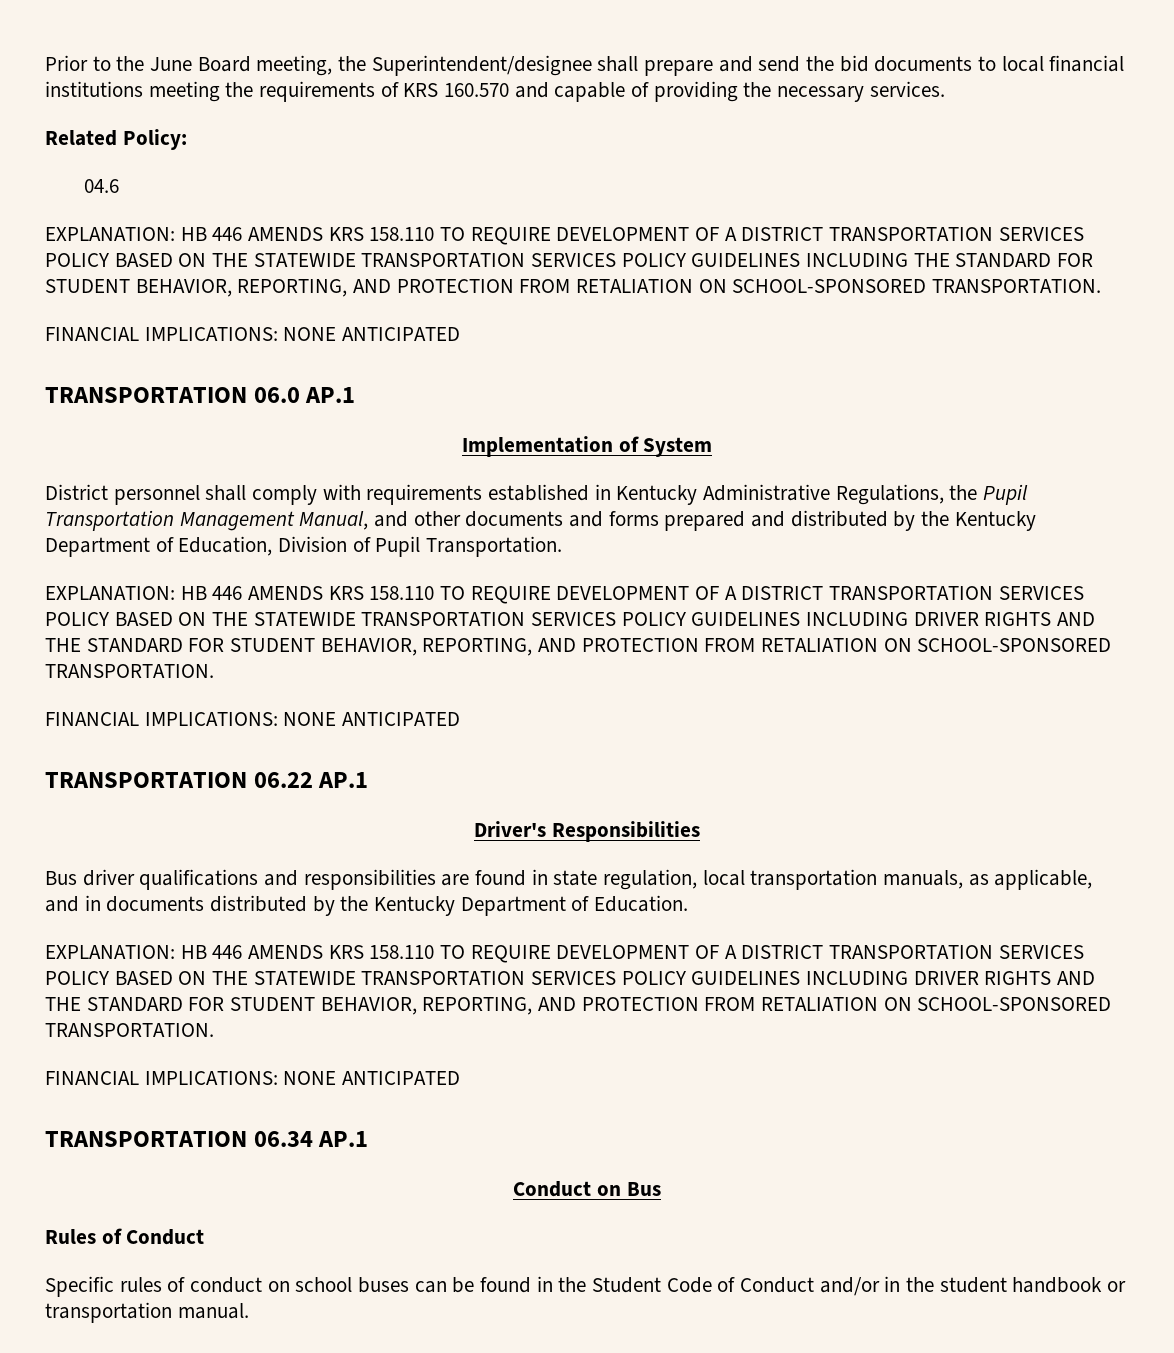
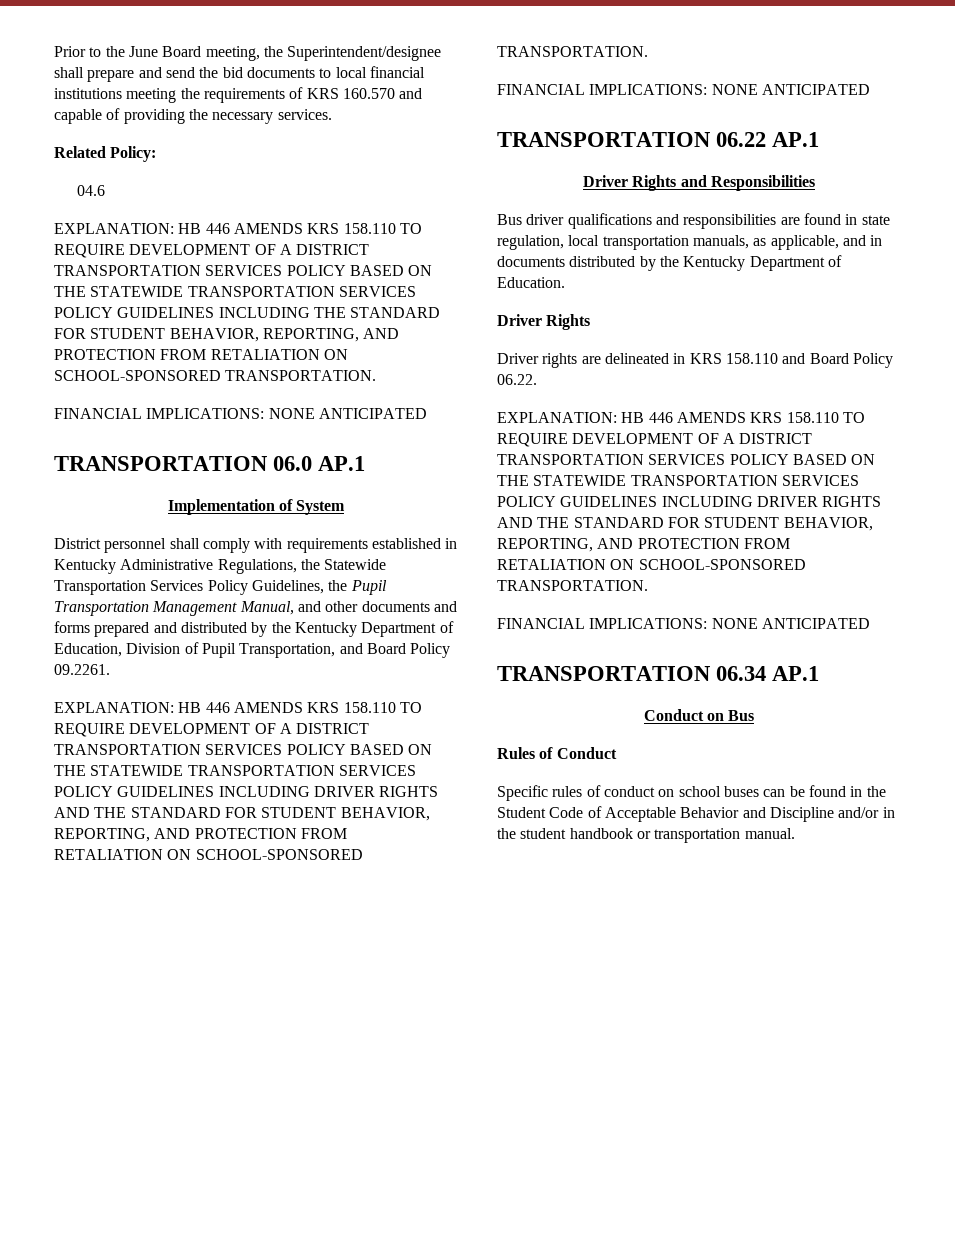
- District personnel shall comply with requirements established in Kentucky Administrative Regulations, the Pupil Transportation Management Manual, and other documents and forms prepared and distributed by the Kentucky Department of Education, Division of Pupil Transportation.
+ District personnel shall comply with requirements established in Kentucky Administrative Regulations, the Statewide Transportation Services Policy Guidelines, the Pupil Transportation Management Manual, and other documents and forms prepared and distributed by the Kentucky Department of Education, Division of Pupil Transportation, and Board Policy 09.2261.
- Driver's Responsibilities
+ Driver Rights and Responsibilities
  Bus driver qualifications and responsibilities are found in state regulation, local transportation manuals, as applicable, and in documents distributed by the Kentucky Department of Education.
+ Driver Rights
+ Driver rights are delineated in KRS 158.110 and Board Policy 06.22.
- Specific rules of conduct on school buses can be found in the Student Code of Conduct and/or in the student handbook or transportation manual.
+ Specific rules of conduct on school buses can be found in the Student Code of Acceptable Behavior and Discipline and/or in the student handbook or transportation manual.

